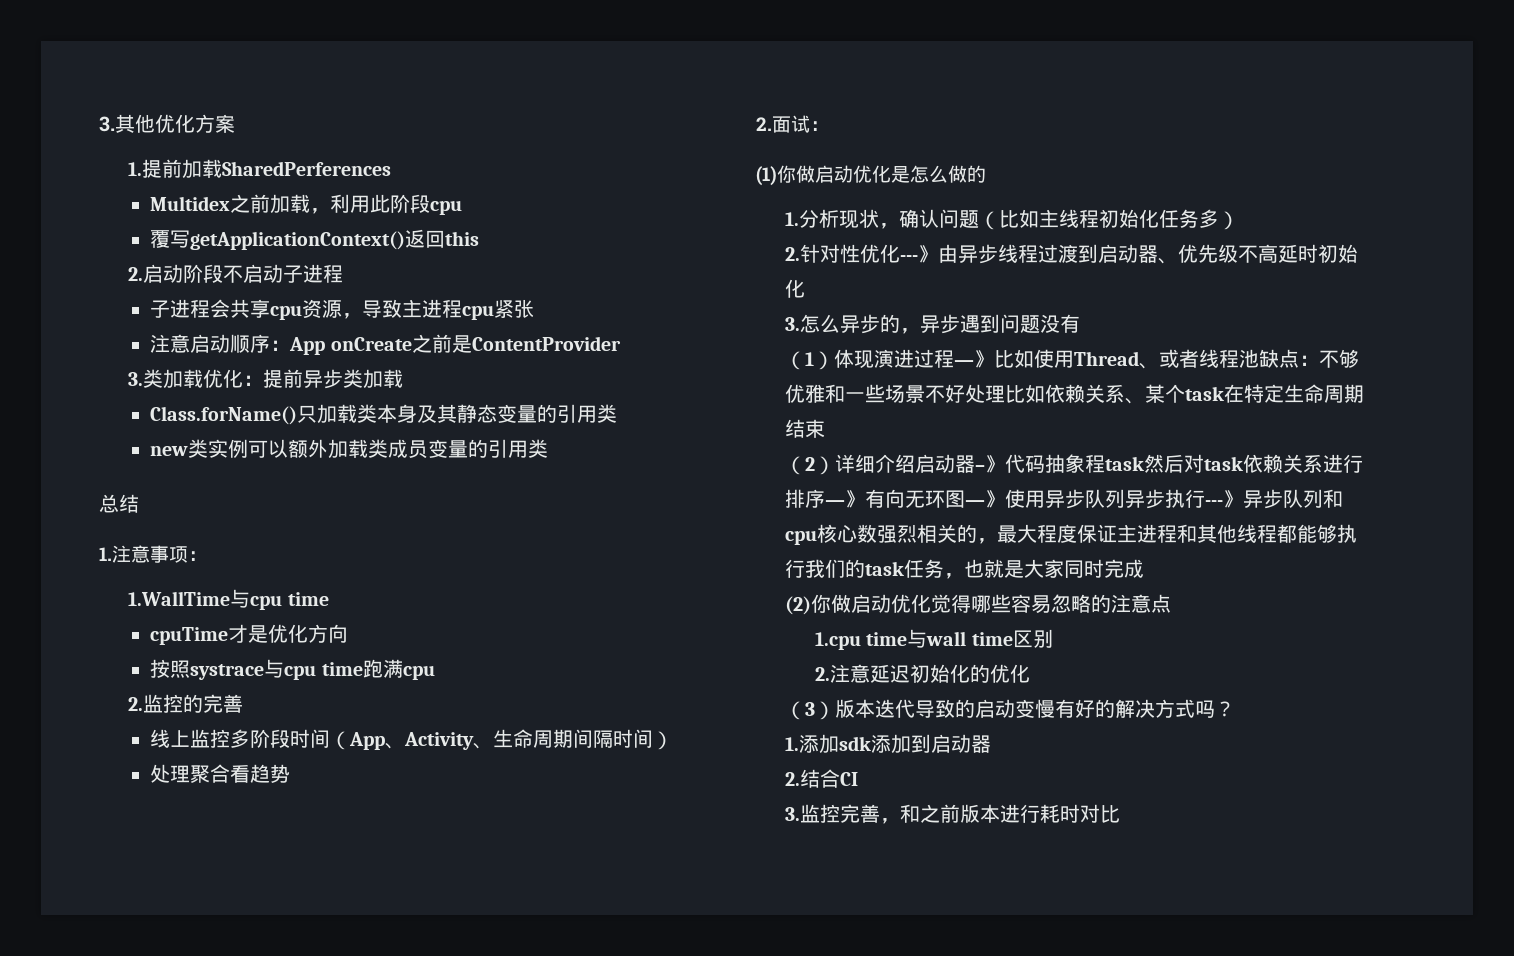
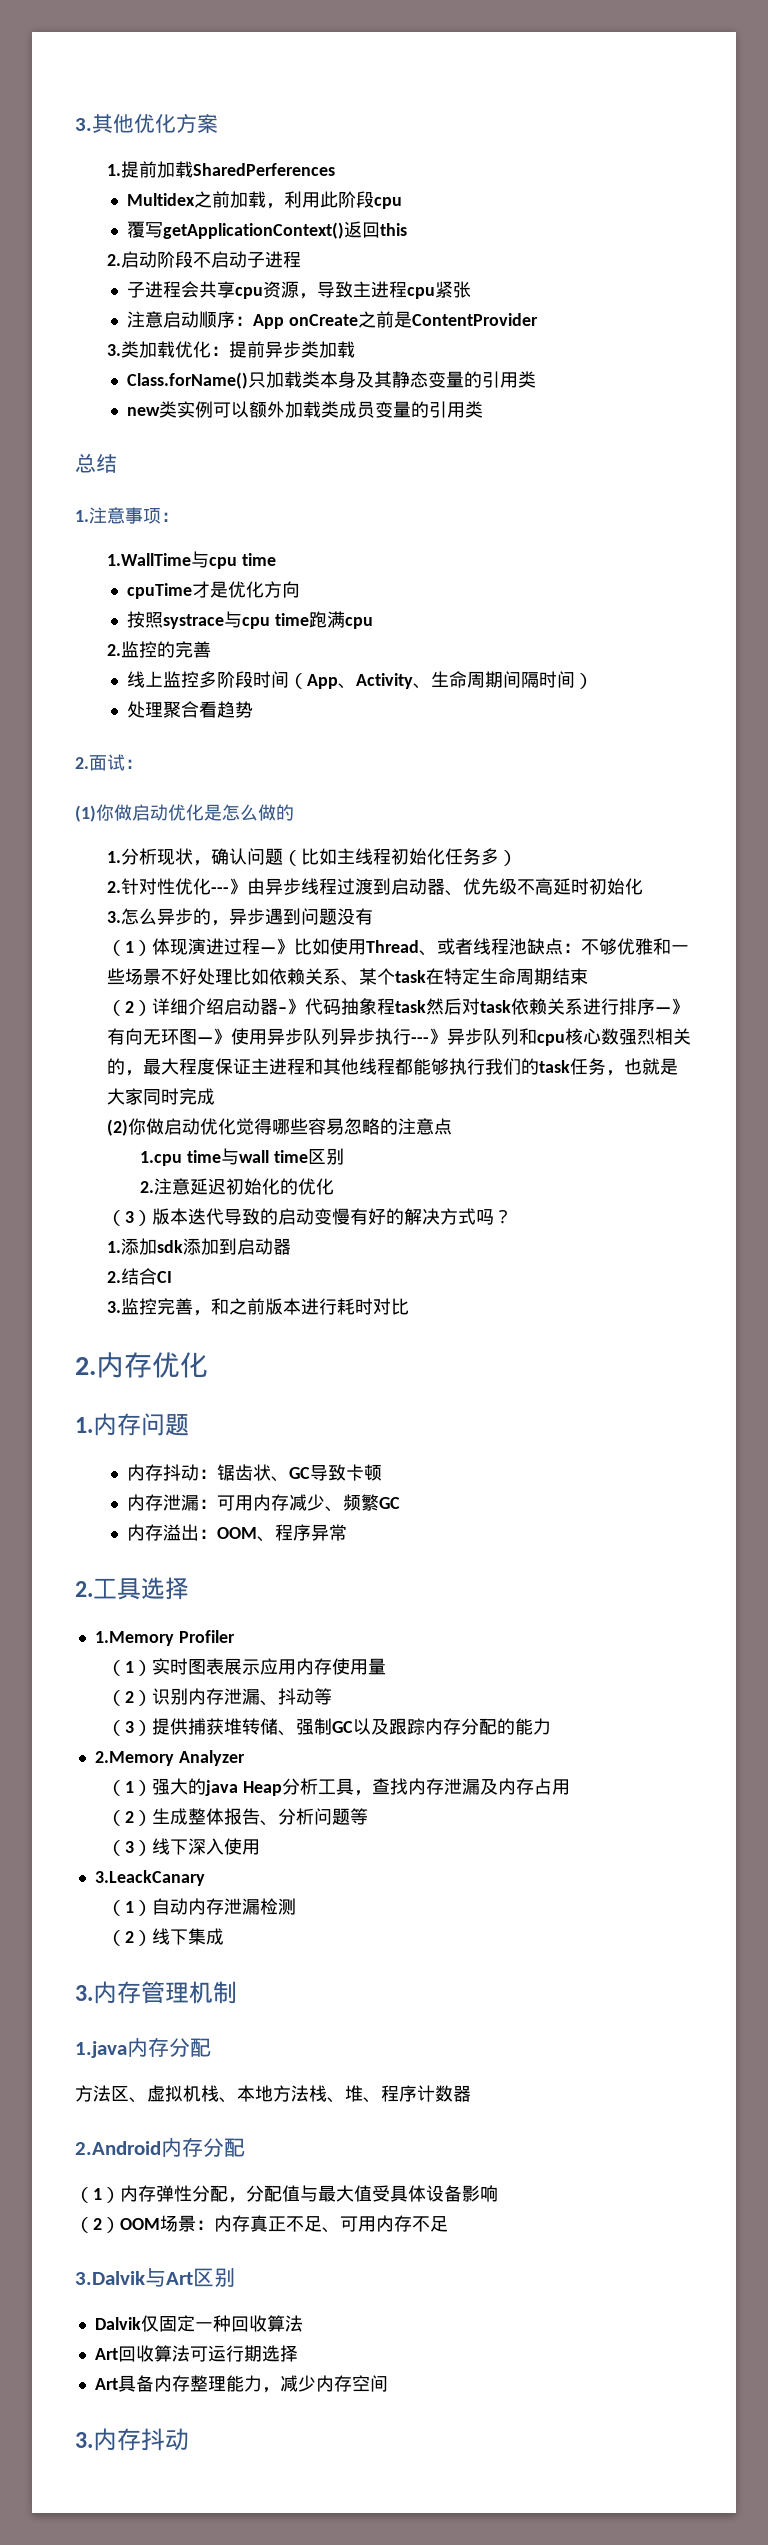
+ 2.内存优化
+ 1.内存问题
+ 内存抖动：锯齿状、GC导致卡顿
+ 内存泄漏：可用内存减少、频繁GC
+ 内存溢出：OOM、程序异常
+ 2.工具选择
+ 1.Memory Profiler
+ （1）实时图表展示应用内存使用量
+ （2）识别内存泄漏、抖动等
+ （3）提供捕获堆转储、强制GC以及跟踪内存分配的能力
+ 2.Memory Analyzer
+ （1）强大的java Heap分析工具，查找内存泄漏及内存占用
+ （2）生成整体报告、分析问题等
+ （3）线下深入使用
+ 3.LeackCanary
+ （1）自动内存泄漏检测
+ （2）线下集成
+ 3.内存管理机制
+ 1.java内存分配
+ 方法区、虚拟机栈、本地方法栈、堆、程序计数器
+ 2.Android内存分配
+ （1）内存弹性分配，分配值与最大值受具体设备影响
+ （2）OOM场景：内存真正不足、可用内存不足
+ 3.Dalvik与Art区别
+ Dalvik仅固定一种回收算法
+ Art回收算法可运行期选择
+ Art具备内存整理能力，减少内存空间
+ 3.内存抖动

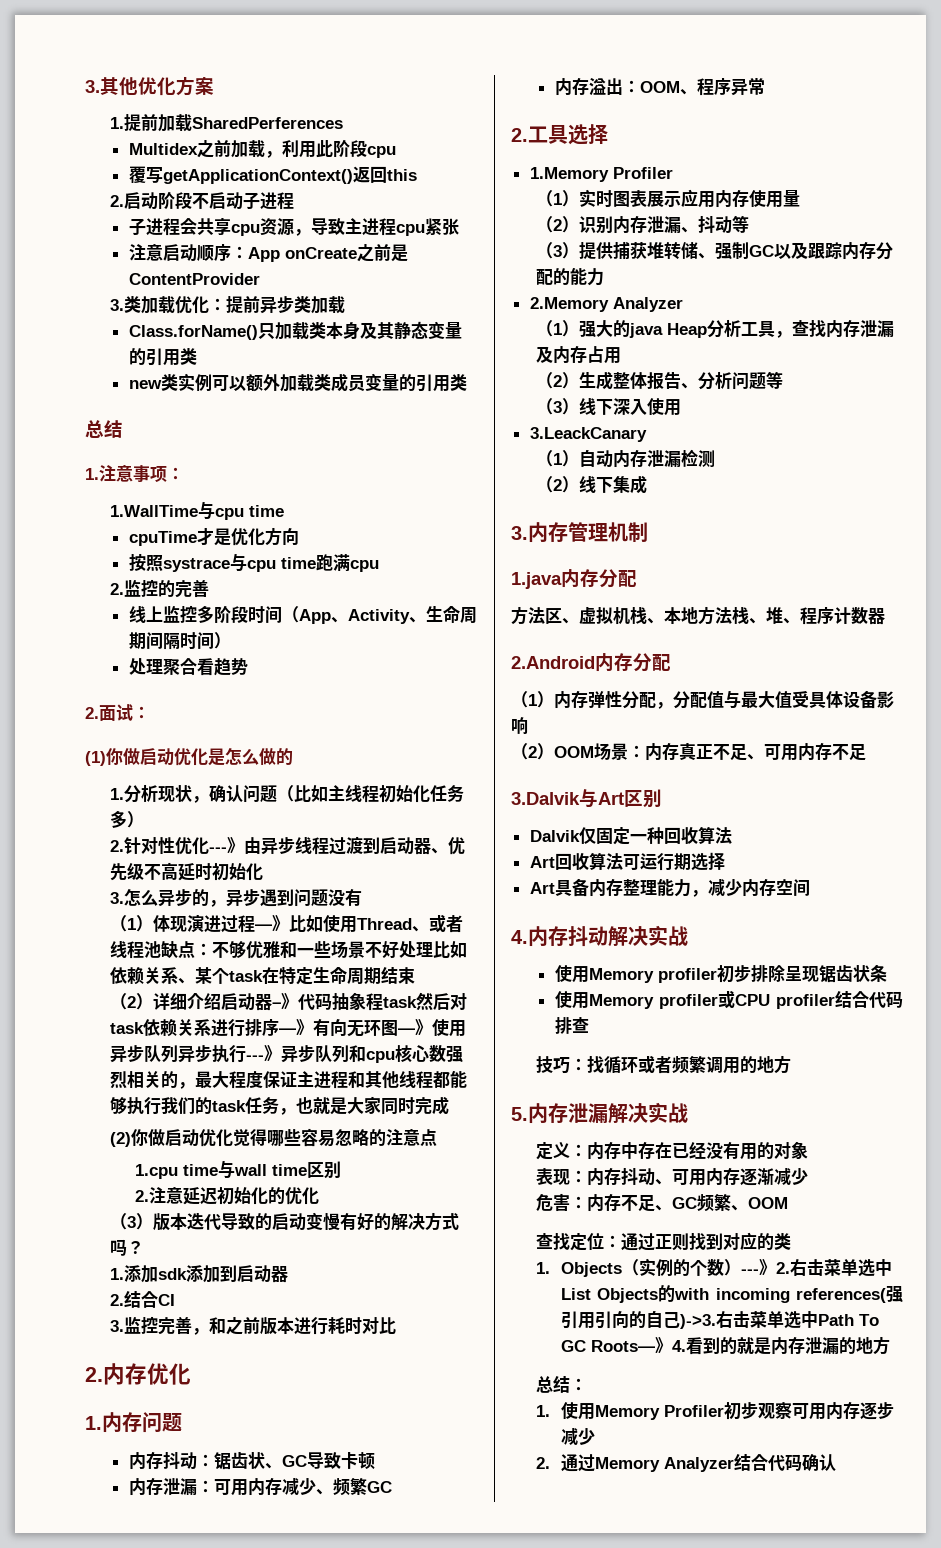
- 3.内存抖动
+ 4.内存抖动解决实战
+ 使用Memory profiler初步排除呈现锯齿状条
+ 使用Memory profiler或CPU profiler结合代码排查
+ 技巧：找循环或者频繁调用的地方
+ 5.内存泄漏解决实战
+ 定义：内存中存在已经没有用的对象
+ 表现：内存抖动、可用内存逐渐减少
+ 危害：内存不足、GC频繁、OOM
+ 查找定位：通过正则找到对应的类
+ 1. Objects（实例的个数）---》2.右击菜单选中List Objects的with incoming references(强引用引向的自己)->3.右击菜单选中Path To GC Roots—》4.看到的就是内存泄漏的地方
+ 总结：
+ 1.使用Memory Profiler初步观察可用内存逐步减少
+ 2.通过Memory Analyzer结合代码确认

